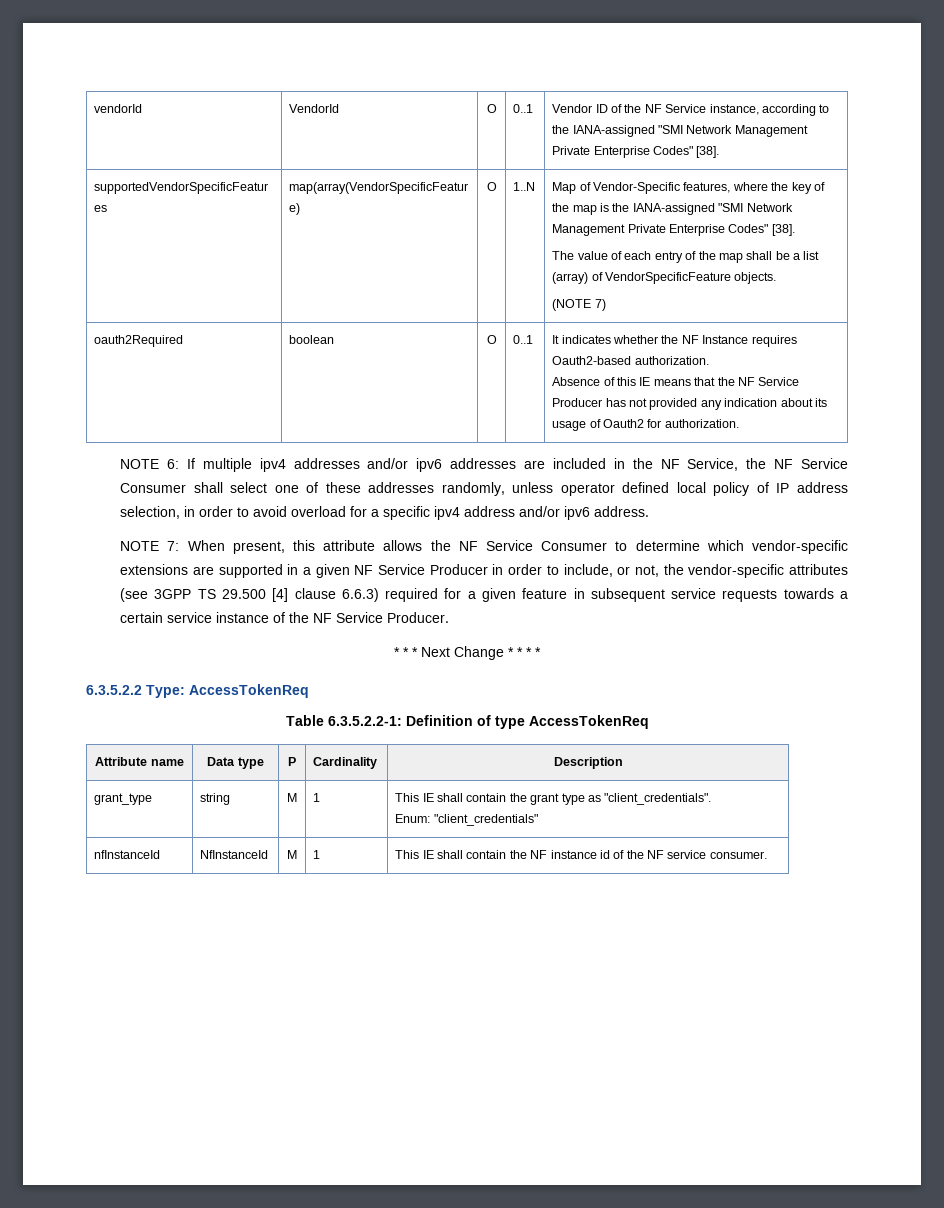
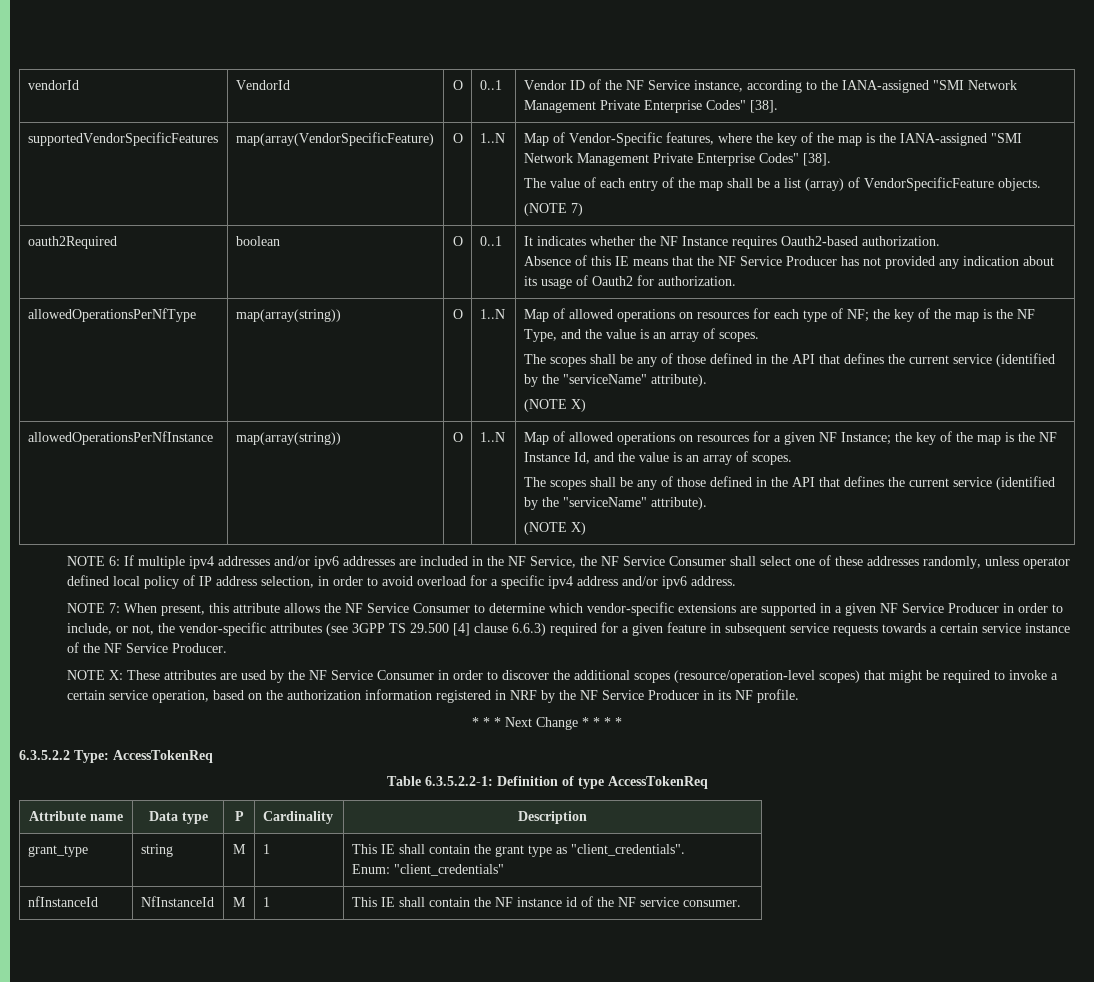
+ allowedOperationsPerNfType | map(array(string)) | O | 1..N | Map of allowed operations on resources for each type of NF; the key of the map is the NF Type, and the value is an array of scopes.
+ The scopes shall be any of those defined in the API that defines the current service (identified by the "serviceName" attribute).
+ (NOTE X)
+ allowedOperationsPerNfInstance | map(array(string)) | O | 1..N | Map of allowed operations on resources for a given NF Instance; the key of the map is the NF Instance Id, and the value is an array of scopes.
+ The scopes shall be any of those defined in the API that defines the current service (identified by the "serviceName" attribute).
+ (NOTE X)
+ NOTE X: These attributes are used by the NF Service Consumer in order to discover the additional scopes (resource/operation-level scopes) that might be required to invoke a certain service operation, based on the authorization information registered in NRF by the NF Service Producer in its NF profile.

